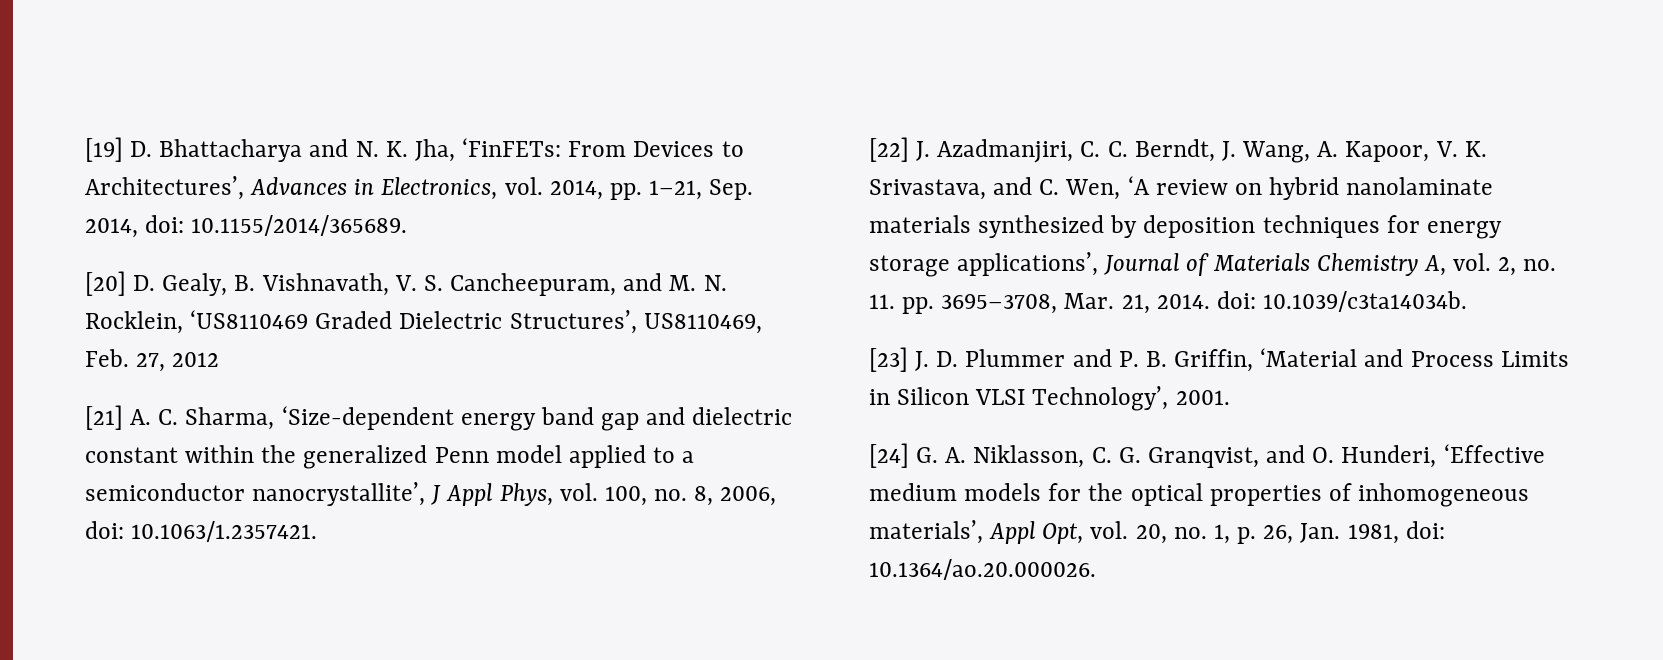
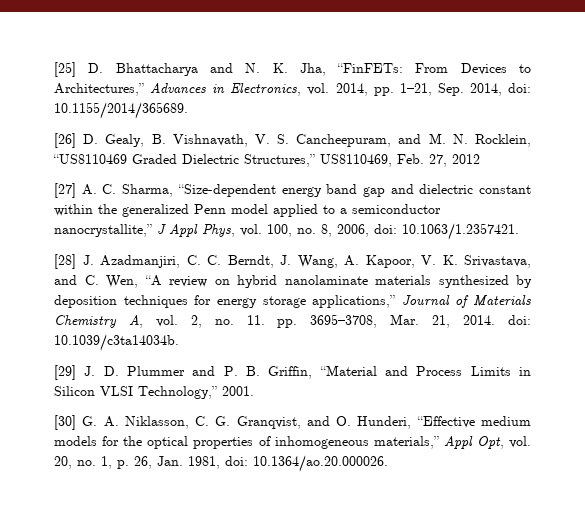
- [19] D. Bhattacharya and N. K. Jha, ‘FinFETs: From Devices to Architectures’, Advances in Electronics, vol. 2014, pp. 1–21, Sep. 2014, doi: 10.1155/2014/365689.
+ [25] D. Bhattacharya and N. K. Jha, “FinFETs: From Devices to Architectures,” Advances in Electronics, vol. 2014, pp. 1–21, Sep. 2014, doi: 10.1155/2014/365689.
- [20] D. Gealy, B. Vishnavath, V. S. Cancheepuram, and M. N. Rocklein, ‘US8110469 Graded Dielectric Structures’, US8110469, Feb. 27, 2012
+ [26] D. Gealy, B. Vishnavath, V. S. Cancheepuram, and M. N. Rocklein, “US8110469 Graded Dielectric Structures,” US8110469, Feb. 27, 2012
- [21] A. C. Sharma, ‘Size-dependent energy band gap and dielectric constant within the generalized Penn model applied to a semiconductor nanocrystallite’, J Appl Phys, vol. 100, no. 8, 2006, doi: 10.1063/1.2357421.
+ [27] A. C. Sharma, “Size-dependent energy band gap and dielectric constant within the generalized Penn model applied to a semiconductor nanocrystallite,” J Appl Phys, vol. 100, no. 8, 2006, doi: 10.1063/1.2357421.
- [22] J. Azadmanjiri, C. C. Berndt, J. Wang, A. Kapoor, V. K. Srivastava, and C. Wen, ‘A review on hybrid nanolaminate materials synthesized by deposition techniques for energy storage applications’, Journal of Materials Chemistry A, vol. 2, no. 11. pp. 3695–3708, Mar. 21, 2014. doi: 10.1039/c3ta14034b.
+ [28] J. Azadmanjiri, C. C. Berndt, J. Wang, A. Kapoor, V. K. Srivastava, and C. Wen, “A review on hybrid nanolaminate materials synthesized by deposition techniques for energy storage applications,” Journal of Materials Chemistry A, vol. 2, no. 11. pp. 3695–3708, Mar. 21, 2014. doi: 10.1039/c3ta14034b.
- [23] J. D. Plummer and P. B. Griffin, ‘Material and Process Limits in Silicon VLSI Technology’, 2001.
+ [29] J. D. Plummer and P. B. Griffin, “Material and Process Limits in Silicon VLSI Technology,” 2001.
- [24] G. A. Niklasson, C. G. Granqvist, and O. Hunderi, ‘Effective medium models for the optical properties of inhomogeneous materials’, Appl Opt, vol. 20, no. 1, p. 26, Jan. 1981, doi: 10.1364/ao.20.000026.
+ [30] G. A. Niklasson, C. G. Granqvist, and O. Hunderi, “Effective medium models for the optical properties of inhomogeneous materials,” Appl Opt, vol. 20, no. 1, p. 26, Jan. 1981, doi: 10.1364/ao.20.000026.

